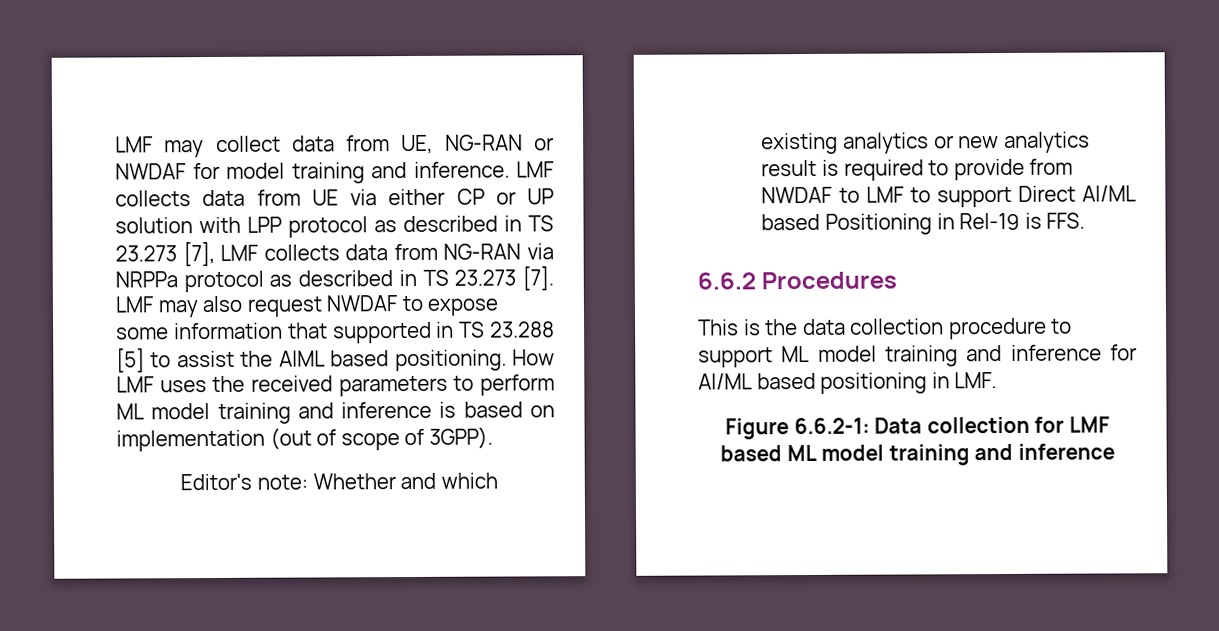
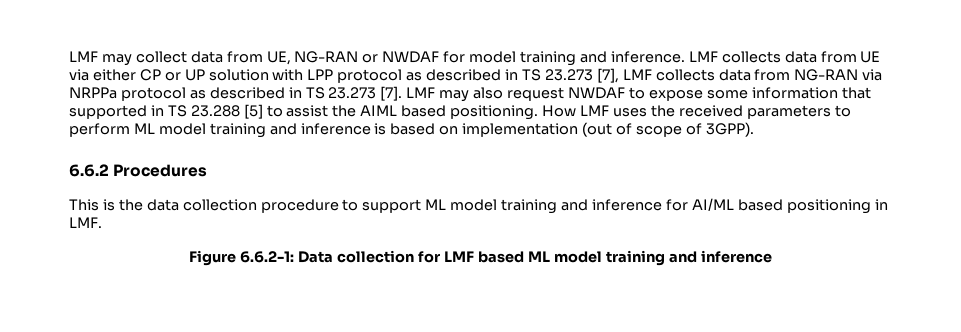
- Editor's note: Whether and which existing analytics or new analytics result is required to provide from NWDAF to LMF to support Direct AI/ML based Positioning in Rel-19 is FFS.

